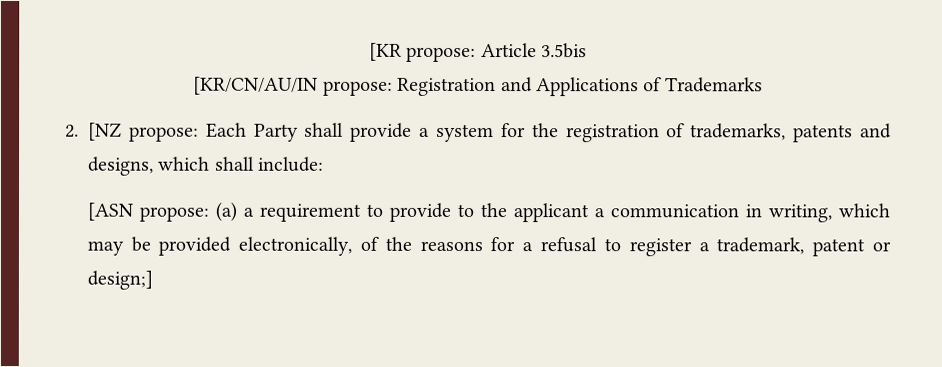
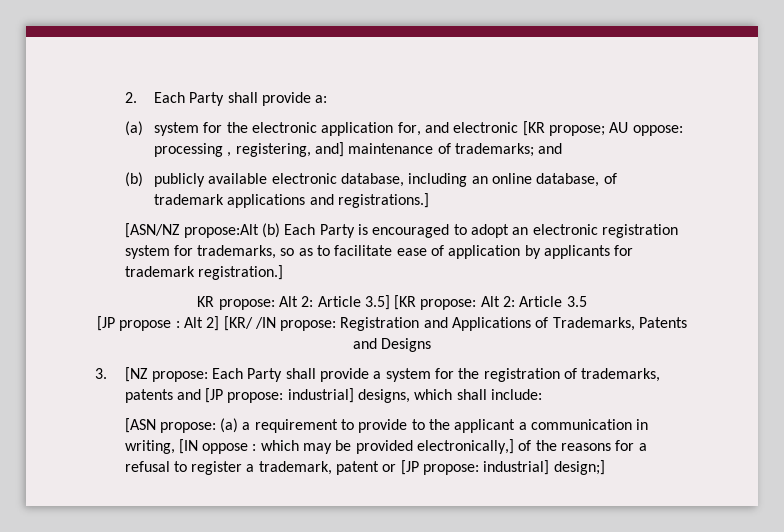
- [KR propose: Article 3.5bis
- [KR/CN/AU/IN propose: Registration and Applications of Trademarks
- 2. [NZ propose: Each Party shall provide a system for the registration of trademarks, patents and designs, which shall include:
+ 2. Each Party shall provide a:
+ (a) system for the electronic application for, and electronic [KR propose; AU oppose: processing , registering, and] maintenance of trademarks; and
+ (b) publicly available electronic database, including an online database, of trademark applications and registrations.]
+ [ASN/NZ propose:Alt (b) Each Party is encouraged to adopt an electronic registration system for trademarks, so as to facilitate ease of application by applicants for trademark registration.]
+ KR propose: Alt 2: Article 3.5] [KR propose: Alt 2: Article 3.5
+ [JP propose : Alt 2] [KR/ /IN propose: Registration and Applications of Trademarks, Patents and Designs
+ 3. [NZ propose: Each Party shall provide a system for the registration of trademarks, patents and [JP propose: industrial] designs, which shall include:
- [ASN propose: (a) a requirement to provide to the applicant a communication in writing, which may be provided electronically, of the reasons for a refusal to register a trademark, patent or design;]
+ [ASN propose: (a) a requirement to provide to the applicant a communication in writing, [IN oppose : which may be provided electronically,] of the reasons for a refusal to register a trademark, patent or [JP propose: industrial] design;]

